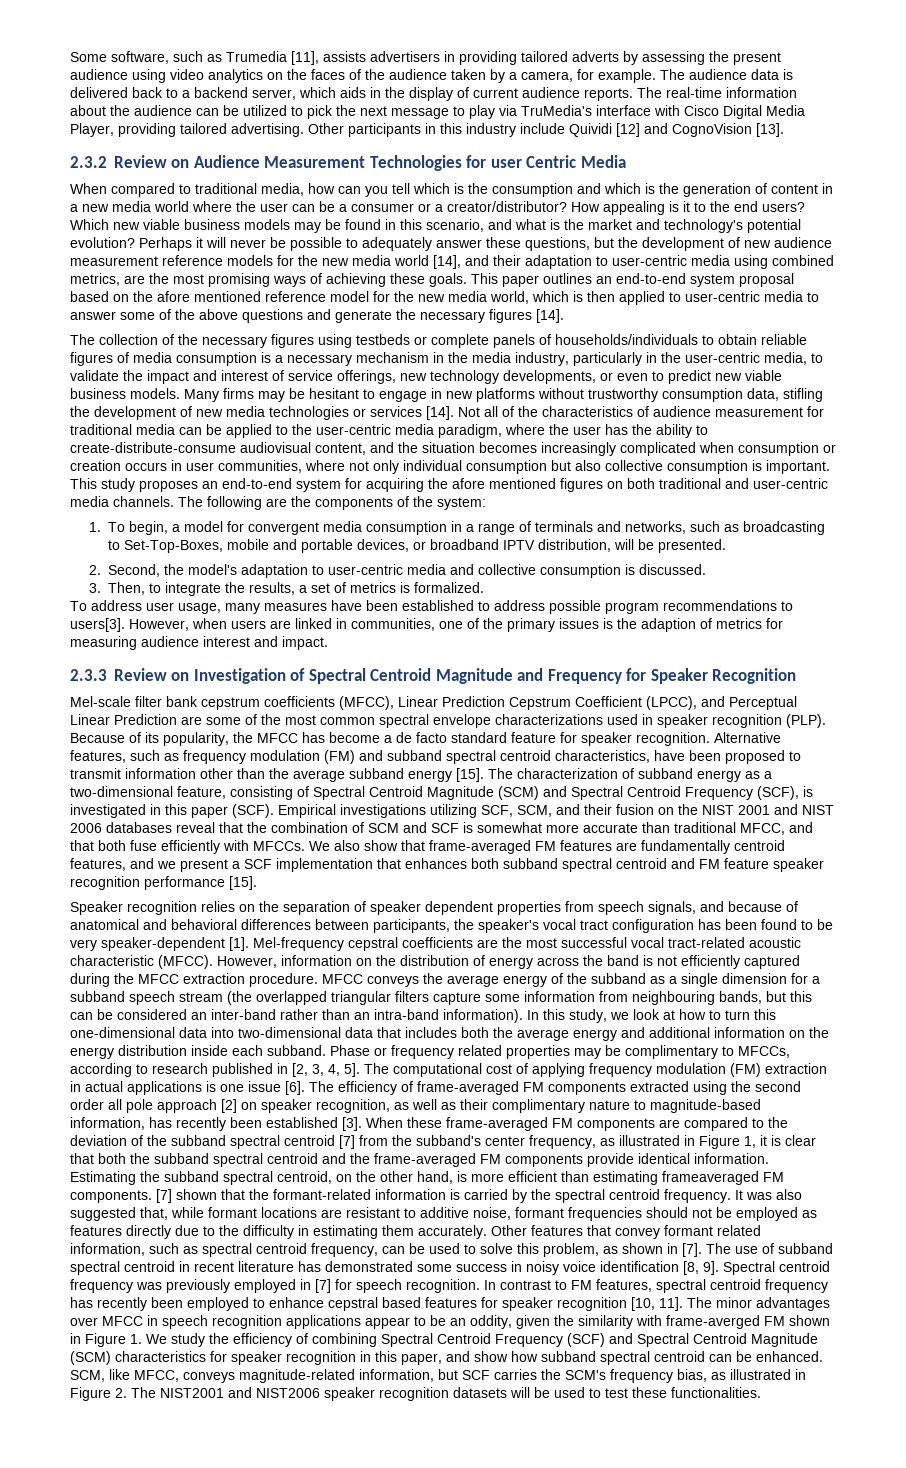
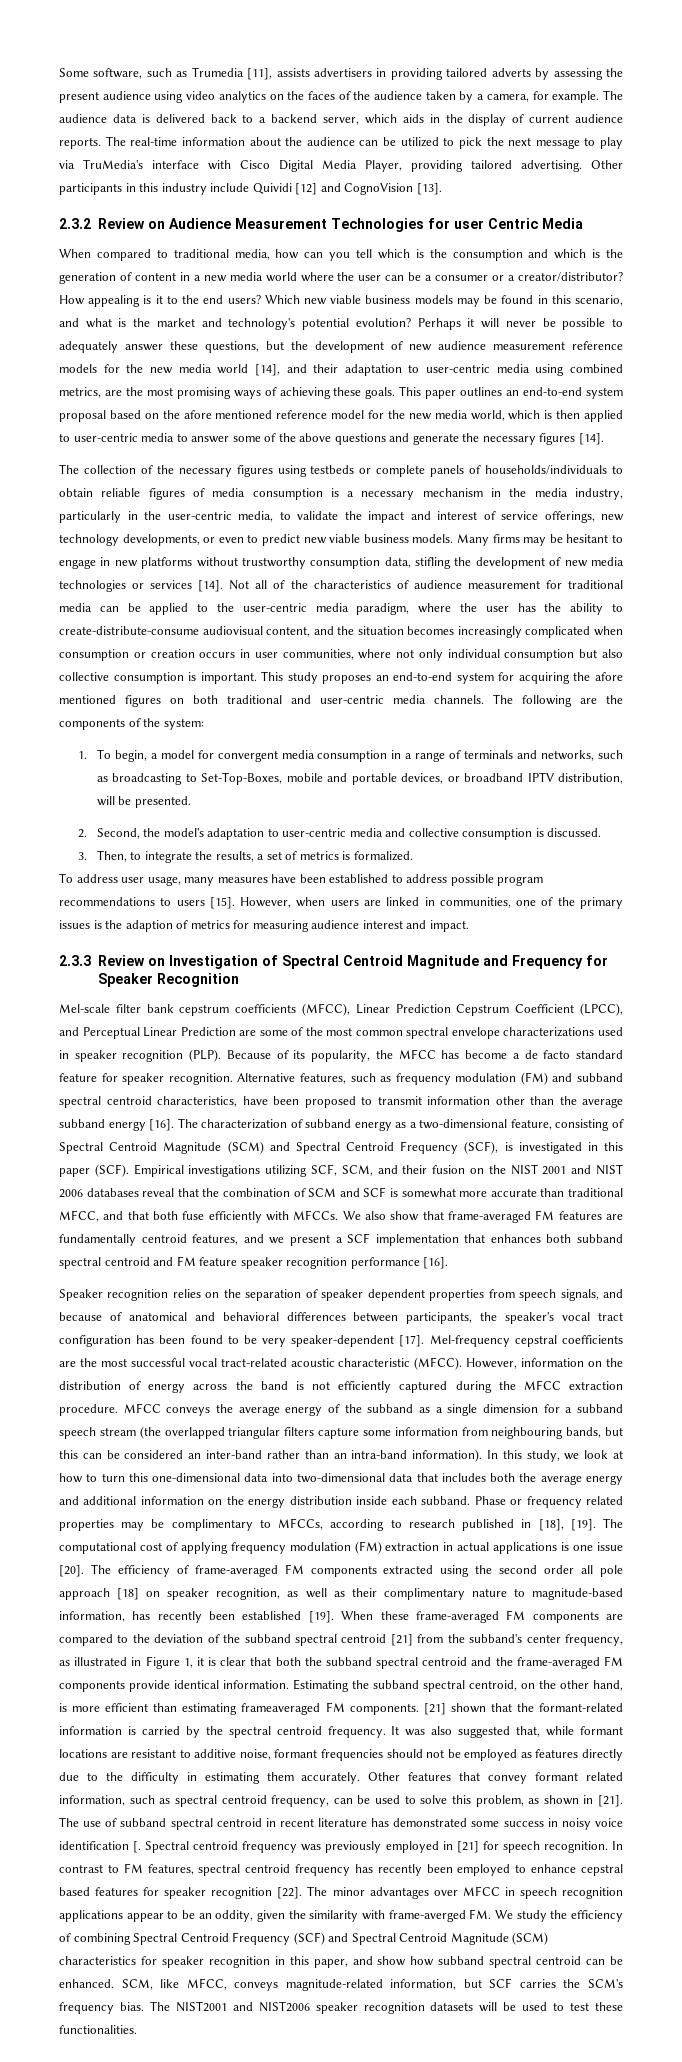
- To address user usage, many measures have been established to address possible program recommendations to users[3].
+ To address user usage, many measures have been established to address possible program recommendations to users [15].
- Alternative features, such as frequency modulation (FM) and subband spectral centroid characteristics, have been proposed to transmit information other than the average subband energy [15].
+ Alternative features, such as frequency modulation (FM) and subband spectral centroid characteristics, have been proposed to transmit information other than the average subband energy [16].
- We also show that frame-averaged FM features are fundamentally centroid features, and we present a SCF implementation that enhances both subband spectral centroid and FM feature speaker recognition performance [15].
+ We also show that frame-averaged FM features are fundamentally centroid features, and we present a SCF implementation that enhances both subband spectral centroid and FM feature speaker recognition performance [16].
- Speaker recognition relies on the separation of speaker dependent properties from speech signals, and because of anatomical and behavioral differences between participants, the speaker's vocal tract configuration has been found to be very speaker-dependent [1].
+ Speaker recognition relies on the separation of speaker dependent properties from speech signals, and because of anatomical and behavioral differences between participants, the speaker's vocal tract configuration has been found to be very speaker-dependent [17].
- Phase or frequency related properties may be complimentary to MFCCs, according to research published in [2, 3, 4, 5].
+ Phase or frequency related properties may be complimentary to MFCCs, according to research published in [18], [19].
- The computational cost of applying frequency modulation (FM) extraction in actual applications is one issue [6].
+ The computational cost of applying frequency modulation (FM) extraction in actual applications is one issue [20].
- The efficiency of frame-averaged FM components extracted using the second order all pole approach [2] on speaker recognition, as well as their complimentary nature to magnitude-based information, has recently been established [3].
+ The efficiency of frame-averaged FM components extracted using the second order all pole approach [18] on speaker recognition, as well as their complimentary nature to magnitude-based information, has recently been established [19].
- When these frame-averaged FM components are compared to the deviation of the subband spectral centroid [7] from the subband's center frequency, as illustrated in Figure 1, it is clear that both the subband spectral centroid and the frame-averaged FM components provide identical information.
+ When these frame-averaged FM components are compared to the deviation of the subband spectral centroid [21] from the subband's center frequency, as illustrated in Figure 1, it is clear that both the subband spectral centroid and the frame-averaged FM components provide identical information.
- [7] shown that the formant-related information is carried by the spectral centroid frequency.
+ [21] shown that the formant-related information is carried by the spectral centroid frequency.
- Other features that convey formant related information, such as spectral centroid frequency, can be used to solve this problem, as shown in [7].
+ Other features that convey formant related information, such as spectral centroid frequency, can be used to solve this problem, as shown in [21].
- The use of subband spectral centroid in recent literature has demonstrated some success in noisy voice identification [8, 9].
+ The use of subband spectral centroid in recent literature has demonstrated some success in noisy voice identification [.
- Spectral centroid frequency was previously employed in [7] for speech recognition.
+ Spectral centroid frequency was previously employed in [21] for speech recognition.
- In contrast to FM features, spectral centroid frequency has recently been employed to enhance cepstral based features for speaker recognition [10, 11].
+ In contrast to FM features, spectral centroid frequency has recently been employed to enhance cepstral based features for speaker recognition [22].
- The minor advantages over MFCC in speech recognition applications appear to be an oddity, given the similarity with frame-averged FM shown in Figure 1. We study the efficiency of combining Spectral Centroid Frequency (SCF) and Spectral Centroid Magnitude (SCM) characteristics for speaker recognition in this paper, and show how subband spectral centroid can be enhanced.
+ The minor advantages over MFCC in speech recognition applications appear to be an oddity, given the similarity with frame-averged FM. We study the efficiency of combining Spectral Centroid Frequency (SCF) and Spectral Centroid Magnitude (SCM) characteristics for speaker recognition in this paper, and show how subband spectral centroid can be enhanced.
- SCM, like MFCC, conveys magnitude-related information, but SCF carries the SCM's frequency bias, as illustrated in Figure 2. The NIST2001 and NIST2006 speaker recognition datasets will be used to test these functionalities.
+ SCM, like MFCC, conveys magnitude-related information, but SCF carries the SCM's frequency bias. The NIST2001 and NIST2006 speaker recognition datasets will be used to test these functionalities.

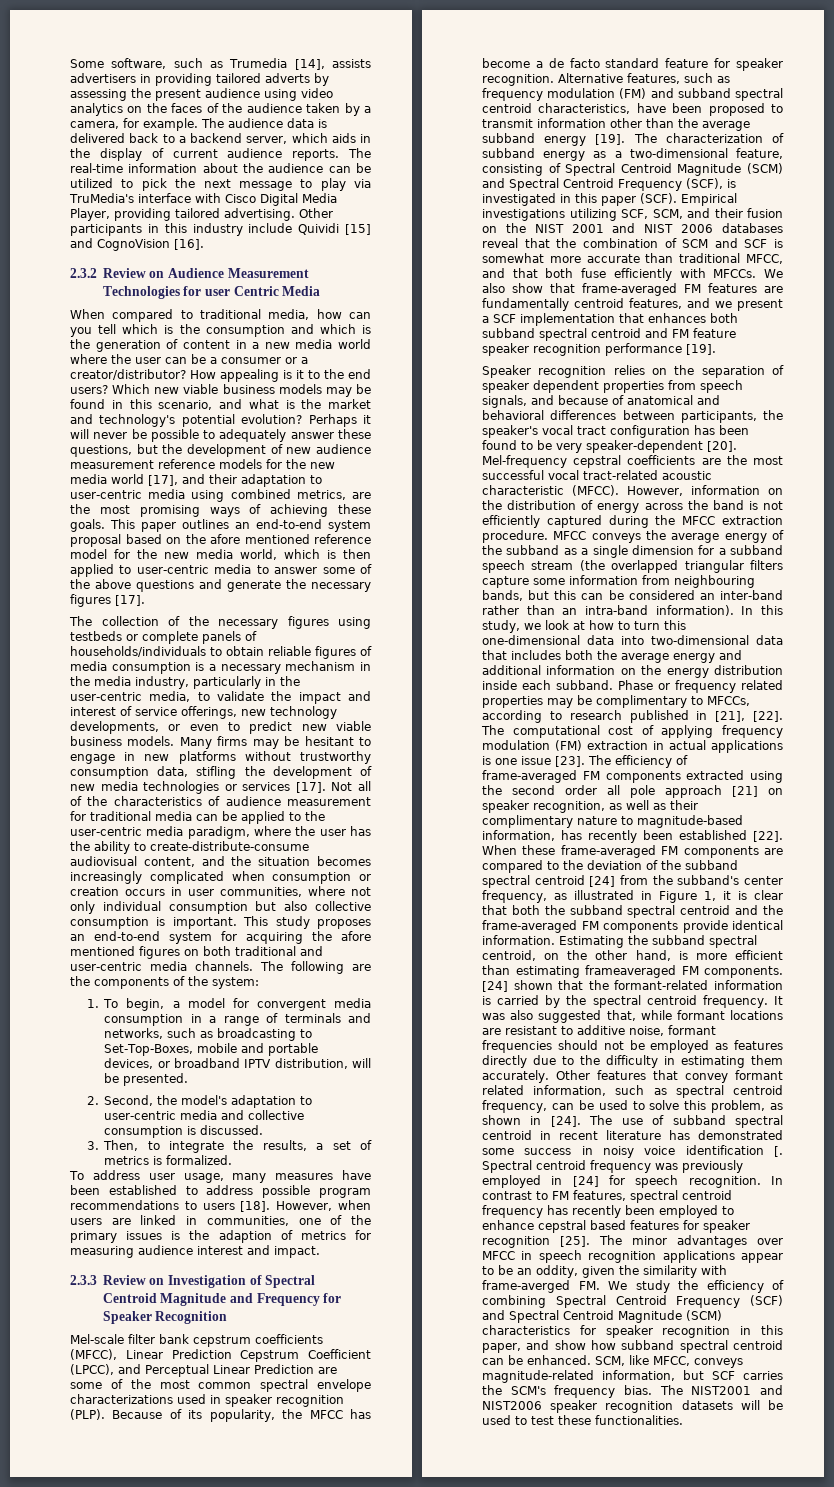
- Some software, such as Trumedia [11], assists advertisers in providing tailored adverts by assessing the present audience using video analytics on the faces of the audience taken by a camera, for example.
+ Some software, such as Trumedia [14], assists advertisers in providing tailored adverts by assessing the present audience using video analytics on the faces of the audience taken by a camera, for example.
- Other participants in this industry include Quividi [12] and CognoVision [13].
+ Other participants in this industry include Quividi [15] and CognoVision [16].
- Perhaps it will never be possible to adequately answer these questions, but the development of new audience measurement reference models for the new media world [14], and their adaptation to user-centric media using combined metrics, are the most promising ways of achieving these goals.
+ Perhaps it will never be possible to adequately answer these questions, but the development of new audience measurement reference models for the new media world [17], and their adaptation to user-centric media using combined metrics, are the most promising ways of achieving these goals.
- This paper outlines an end-to-end system proposal based on the afore mentioned reference model for the new media world, which is then applied to user-centric media to answer some of the above questions and generate the necessary figures [14].
+ This paper outlines an end-to-end system proposal based on the afore mentioned reference model for the new media world, which is then applied to user-centric media to answer some of the above questions and generate the necessary figures [17].
- Many firms may be hesitant to engage in new platforms without trustworthy consumption data, stifling the development of new media technologies or services [14].
+ Many firms may be hesitant to engage in new platforms without trustworthy consumption data, stifling the development of new media technologies or services [17].
- To address user usage, many measures have been established to address possible program recommendations to users [15].
+ To address user usage, many measures have been established to address possible program recommendations to users [18].
- Alternative features, such as frequency modulation (FM) and subband spectral centroid characteristics, have been proposed to transmit information other than the average subband energy [16].
+ Alternative features, such as frequency modulation (FM) and subband spectral centroid characteristics, have been proposed to transmit information other than the average subband energy [19].
- We also show that frame-averaged FM features are fundamentally centroid features, and we present a SCF implementation that enhances both subband spectral centroid and FM feature speaker recognition performance [16].
+ We also show that frame-averaged FM features are fundamentally centroid features, and we present a SCF implementation that enhances both subband spectral centroid and FM feature speaker recognition performance [19].
- Speaker recognition relies on the separation of speaker dependent properties from speech signals, and because of anatomical and behavioral differences between participants, the speaker's vocal tract configuration has been found to be very speaker-dependent [17].
+ Speaker recognition relies on the separation of speaker dependent properties from speech signals, and because of anatomical and behavioral differences between participants, the speaker's vocal tract configuration has been found to be very speaker-dependent [20].
- Phase or frequency related properties may be complimentary to MFCCs, according to research published in [18], [19].
+ Phase or frequency related properties may be complimentary to MFCCs, according to research published in [21], [22].
- The computational cost of applying frequency modulation (FM) extraction in actual applications is one issue [20].
+ The computational cost of applying frequency modulation (FM) extraction in actual applications is one issue [23].
- The efficiency of frame-averaged FM components extracted using the second order all pole approach [18] on speaker recognition, as well as their complimentary nature to magnitude-based information, has recently been established [19].
+ The efficiency of frame-averaged FM components extracted using the second order all pole approach [21] on speaker recognition, as well as their complimentary nature to magnitude-based information, has recently been established [22].
- When these frame-averaged FM components are compared to the deviation of the subband spectral centroid [21] from the subband's center frequency, as illustrated in Figure 1, it is clear that both the subband spectral centroid and the frame-averaged FM components provide identical information.
+ When these frame-averaged FM components are compared to the deviation of the subband spectral centroid [24] from the subband's center frequency, as illustrated in Figure 1, it is clear that both the subband spectral centroid and the frame-averaged FM components provide identical information.
- [21] shown that the formant-related information is carried by the spectral centroid frequency.
+ [24] shown that the formant-related information is carried by the spectral centroid frequency.
- Other features that convey formant related information, such as spectral centroid frequency, can be used to solve this problem, as shown in [21].
+ Other features that convey formant related information, such as spectral centroid frequency, can be used to solve this problem, as shown in [24].
- Spectral centroid frequency was previously employed in [21] for speech recognition.
+ Spectral centroid frequency was previously employed in [24] for speech recognition.
- In contrast to FM features, spectral centroid frequency has recently been employed to enhance cepstral based features for speaker recognition [22].
+ In contrast to FM features, spectral centroid frequency has recently been employed to enhance cepstral based features for speaker recognition [25].

